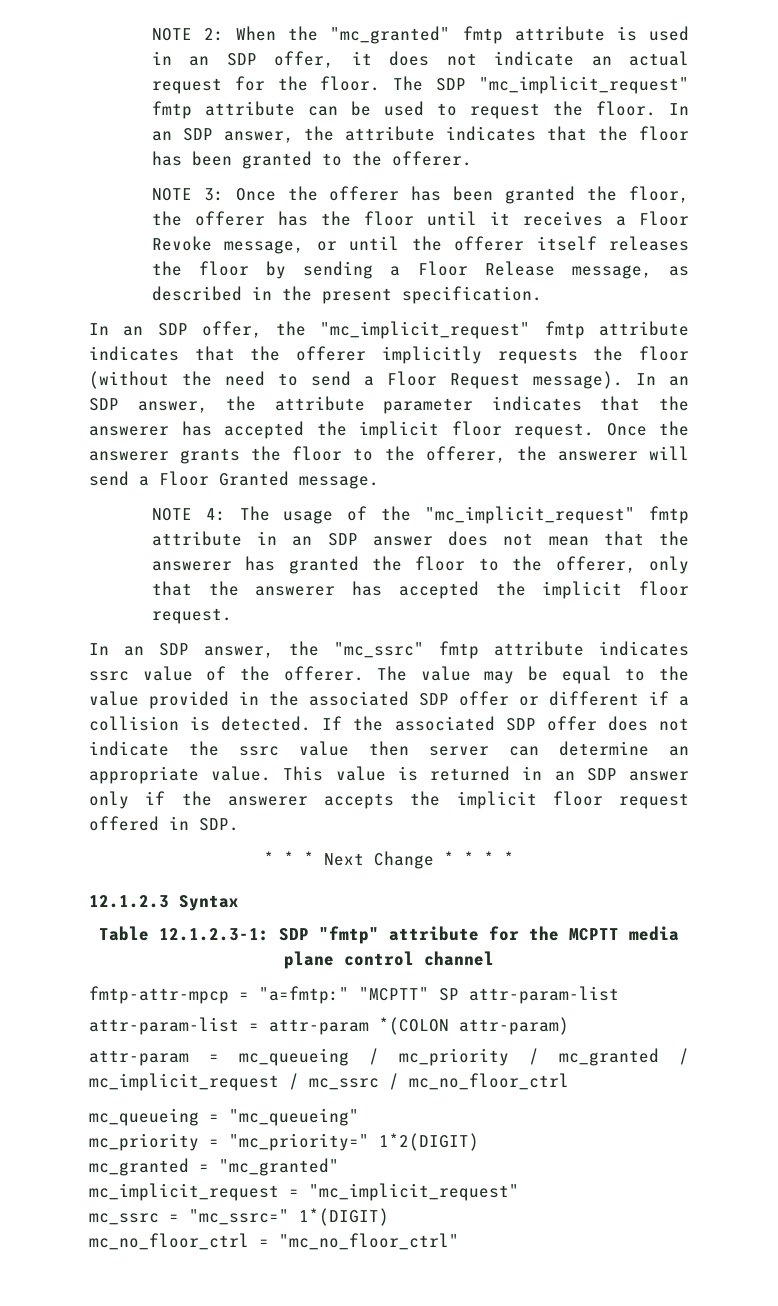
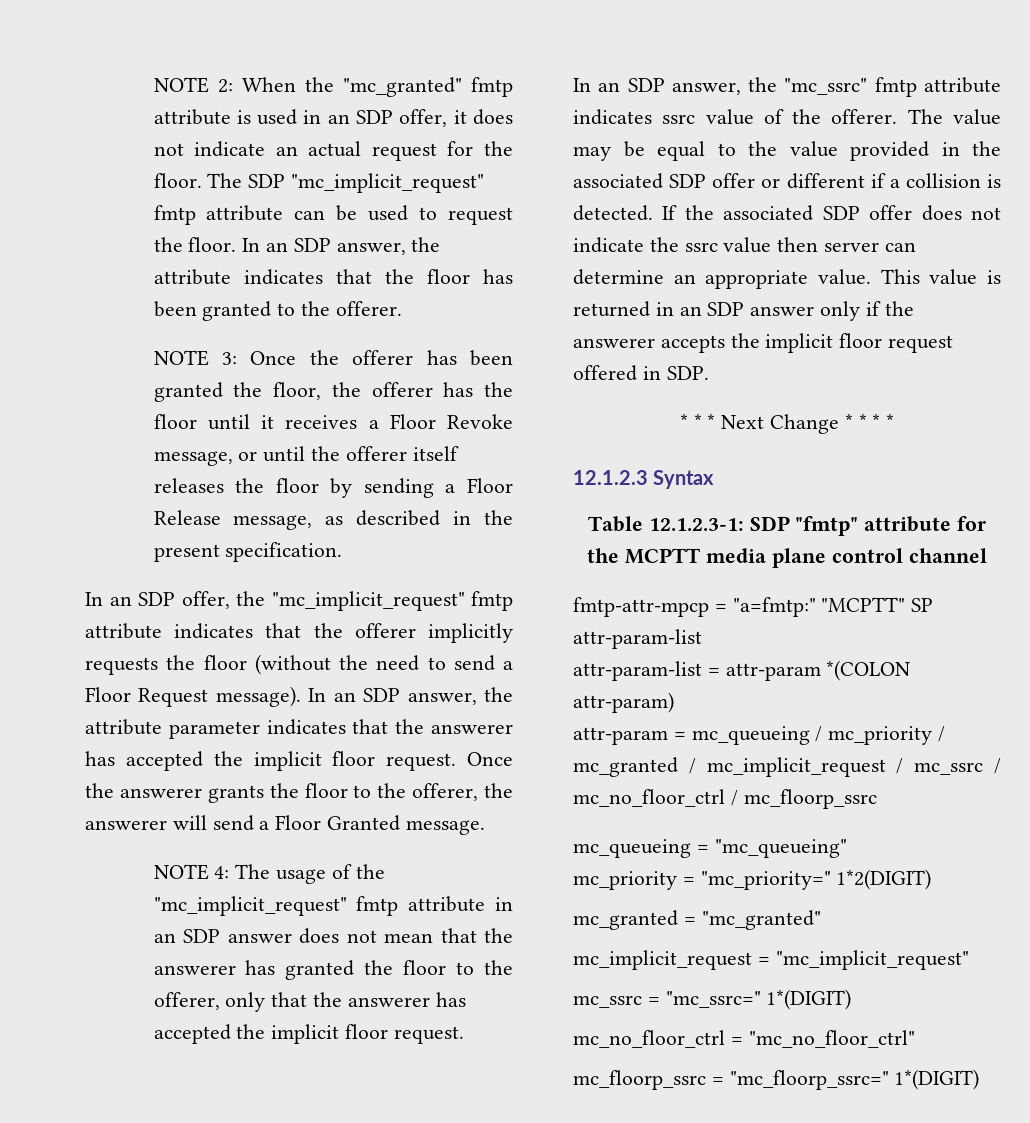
- attr-param = mc_queueing / mc_priority / mc_granted / mc_implicit_request / mc_ssrc / mc_no_floor_ctrl
+ attr-param = mc_queueing / mc_priority / mc_granted / mc_implicit_request / mc_ssrc / mc_no_floor_ctrl / mc_floorp_ssrc
+ mc_floorp_ssrc = "mc_floorp_ssrc=" 1*(DIGIT)

